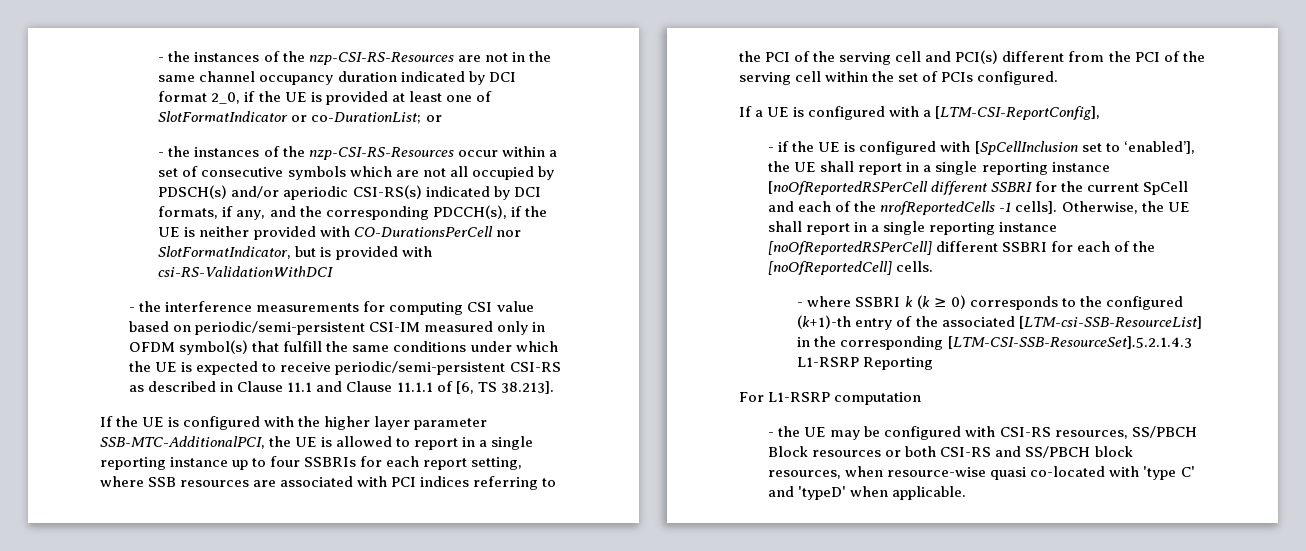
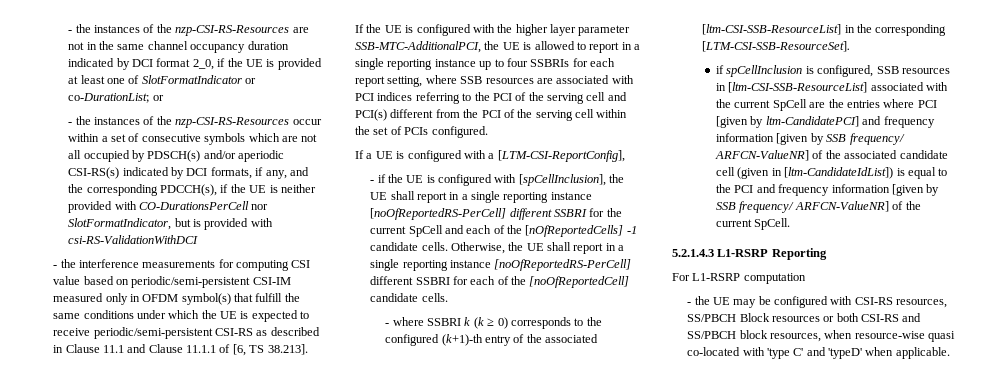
- - if the UE is configured with [SpCellInclusion set to ‘enabled’], the UE shall report in a single reporting instance [noOfReportedRSPerCell different SSBRI for the current SpCell and each of the nrofReportedCells -1 cells].
+ - if the UE is configured with [spCellInclusion], the UE shall report in a single reporting instance [noOfReportedRS-PerCell] different SSBRI for the current SpCell and each of the [nOfReportedCells] -1 candidate cells.
- Otherwise, the UE shall report in a single reporting instance [noOfReportedRSPerCell] different SSBRI for each of the [noOfReportedCell] cells.
+ Otherwise, the UE shall report in a single reporting instance [noOfReportedRS-PerCell] different SSBRI for each of the [noOfReportedCell] candidate cells.
- - where SSBRI k (k ≥ 0) corresponds to the configured (k+1)-th entry of the associated [LTM-csi-SSB-ResourceList] in the corresponding [LTM-CSI-SSB-ResourceSet].5.2.1.4.3 L1-RSRP Reporting
+ - where SSBRI k (k ≥ 0) corresponds to the configured (k+1)-th entry of the associated [ltm-CSI-SSB-ResourceList] in the corresponding [LTM-CSI-SSB-ResourceSet].
+ if spCellInclusion is configured, SSB resources in [ltm-CSI-SSB-ResourceList] associated with the current SpCell are the entries where PCI [given by ltm-CandidatePCI] and frequency information [given by SSB frequency/ ARFCN-ValueNR] of the associated candidate cell (given in [ltm-CandidateIdList]) is equal to the PCI and frequency information [given by SSB frequency/ ARFCN-ValueNR] of the current SpCell.
+ 5.2.1.4.3 L1-RSRP Reporting

